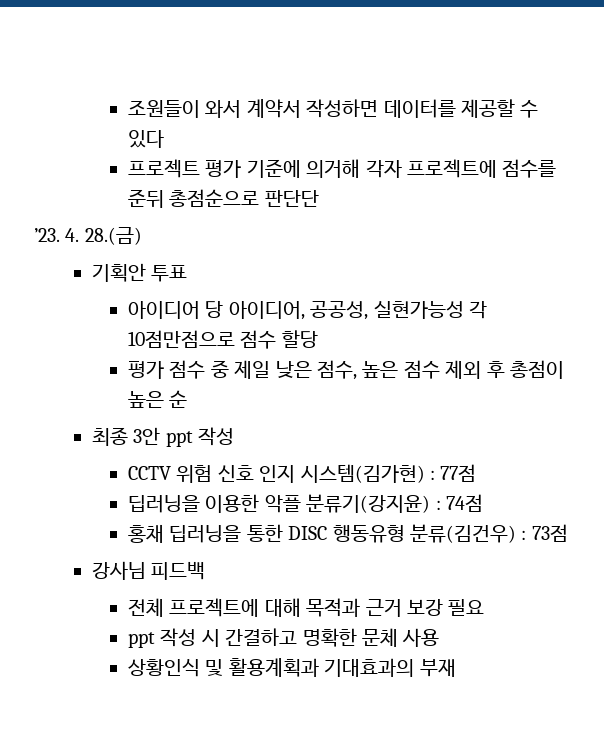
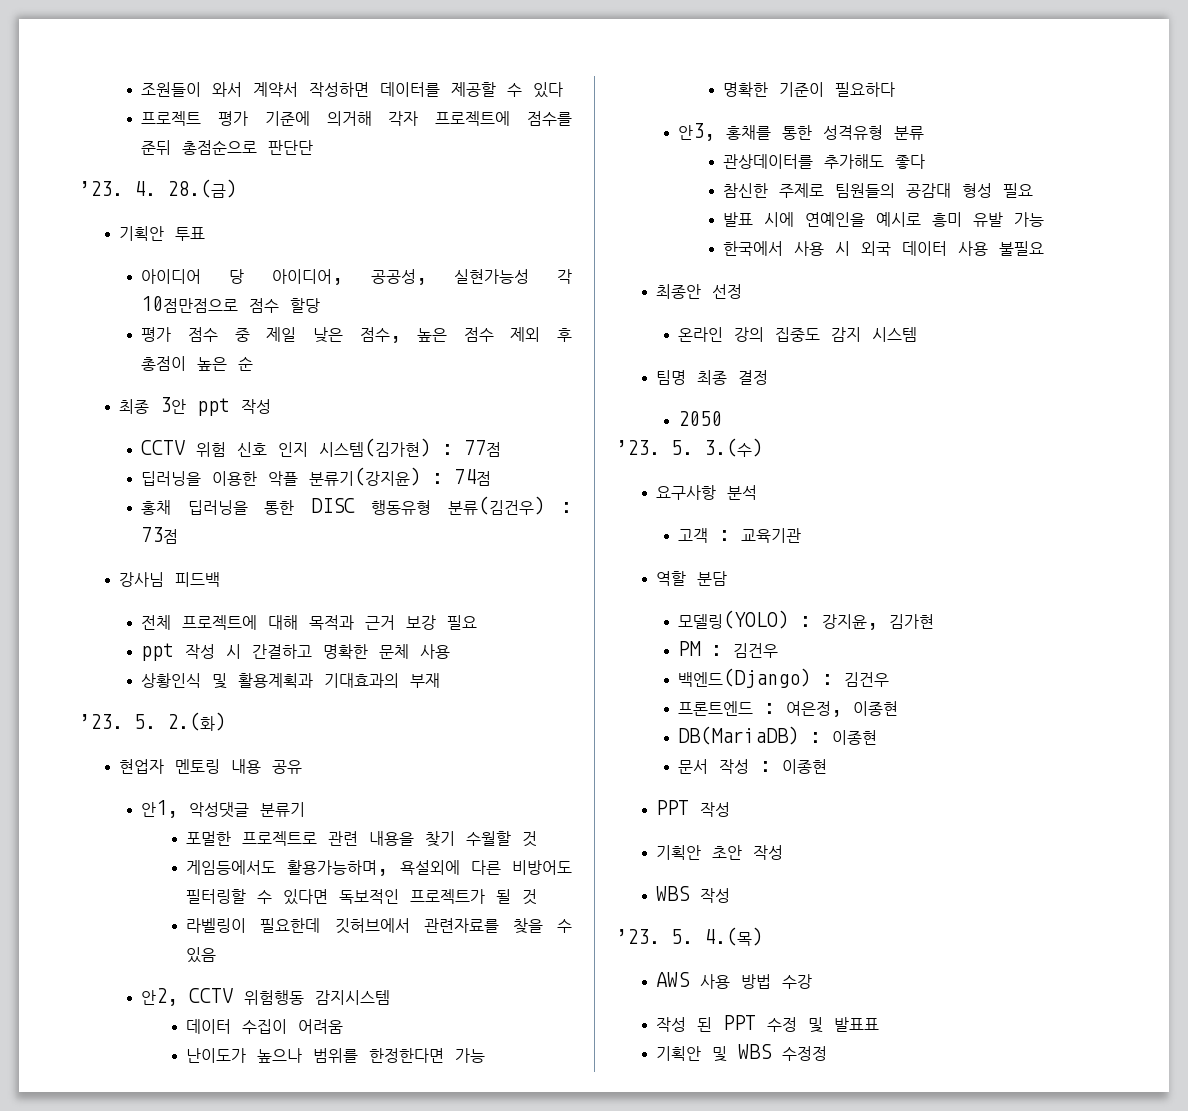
+ ’23. 5. 2.(화)
+ 현업자 멘토링 내용 공유
+ 안1, 악성댓글 분류기
+ 포멀한 프로젝트로 관련 내용을 찾기 수월할 것
+ 게임등에서도 활용가능하며, 욕설외에 다른 비방어도 필터링할 수 있다면 독보적인 프로젝트가 될 것
+ 라벨링이 필요한데 깃허브에서 관련자료를 찾을 수 있음
+ 안2, CCTV 위험행동 감지시스템
+ 데이터 수집이 어려움
+ 난이도가 높으나 범위를 한정한다면 가능
+ 명확한 기준이 필요하다
+ 안3, 홍채를 통한 성격유형 분류
+ 관상데이터를 추가해도 좋다
+ 참신한 주제로 팀원들의 공감대 형성 필요
+ 발표 시에 연예인을 예시로 흥미 유발 가능
+ 한국에서 사용 시 외국 데이터 사용 불필요
+ 최종안 선정
+ 온라인 강의 집중도 감지 시스템
+ 팀명 최종 결정
+ 2050
+ ’23. 5. 3.(수)
+ 요구사항 분석
+ 고객 : 교육기관
+ 역할 분담
+ 모델링(YOLO) : 강지윤, 김가현
+ PM : 김건우
+ 백엔드(Django) : 김건우
+ 프론트엔드 : 여은정, 이종현
+ DB(MariaDB) : 이종현
+ 문서 작성 : 이종현
+ PPT 작성
+ 기획안 초안 작성
+ WBS 작성
+ ’23. 5. 4.(목)
+ AWS 사용 방법 수강
+ 작성 된 PPT 수정 및 발표표
+ 기획안 및 WBS 수정정

